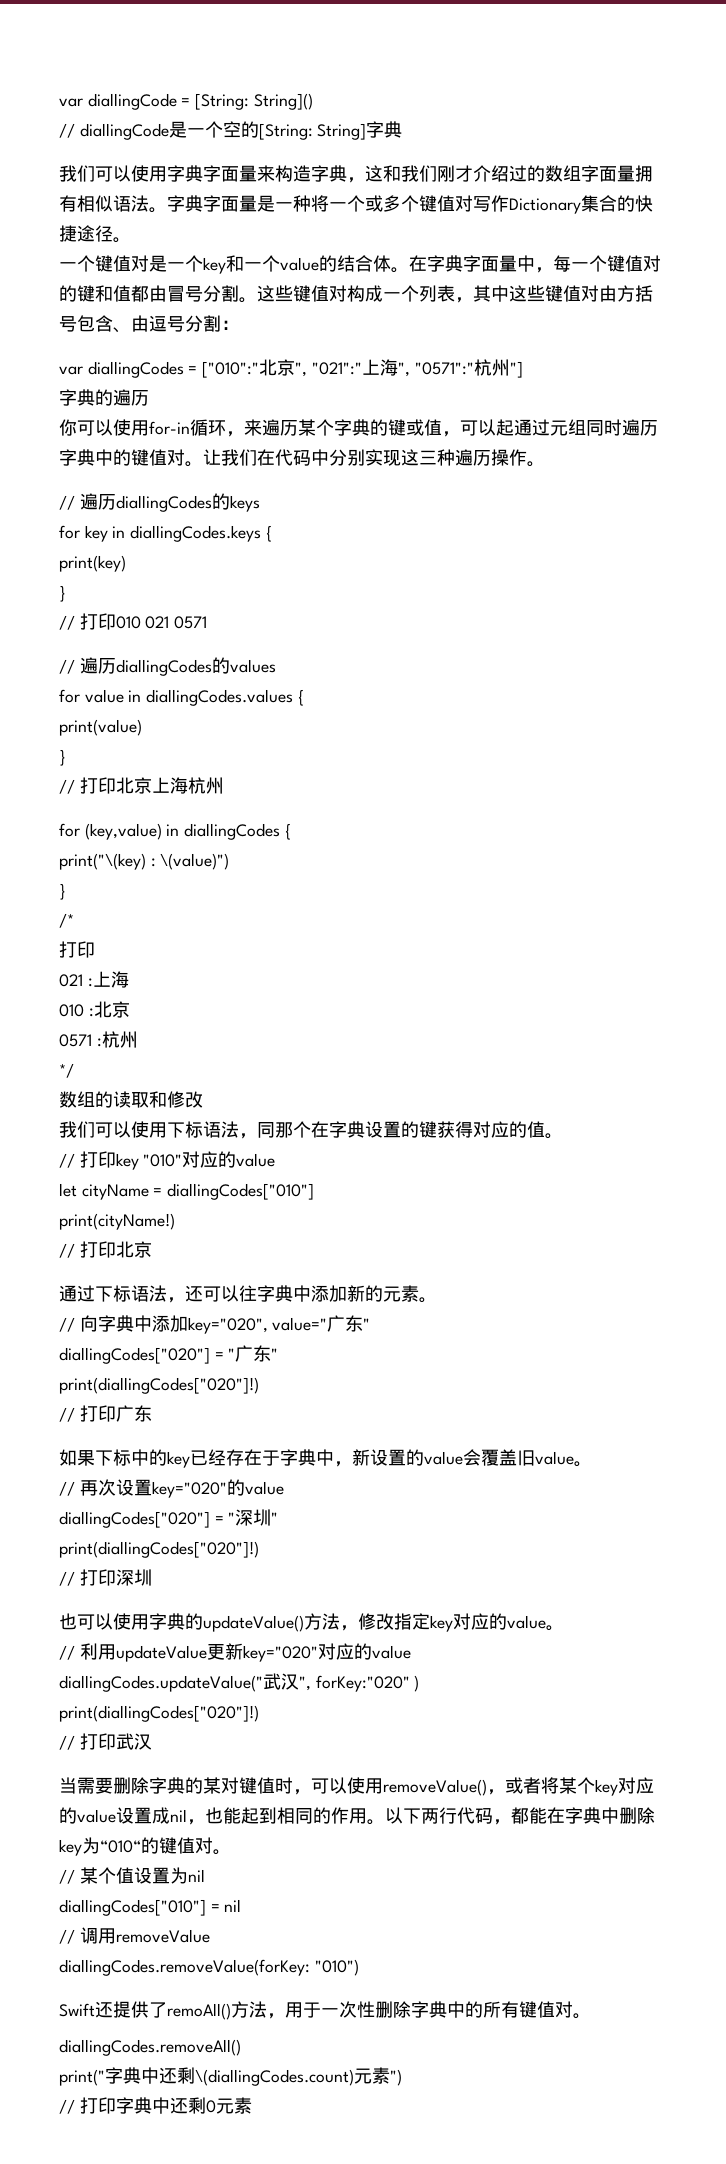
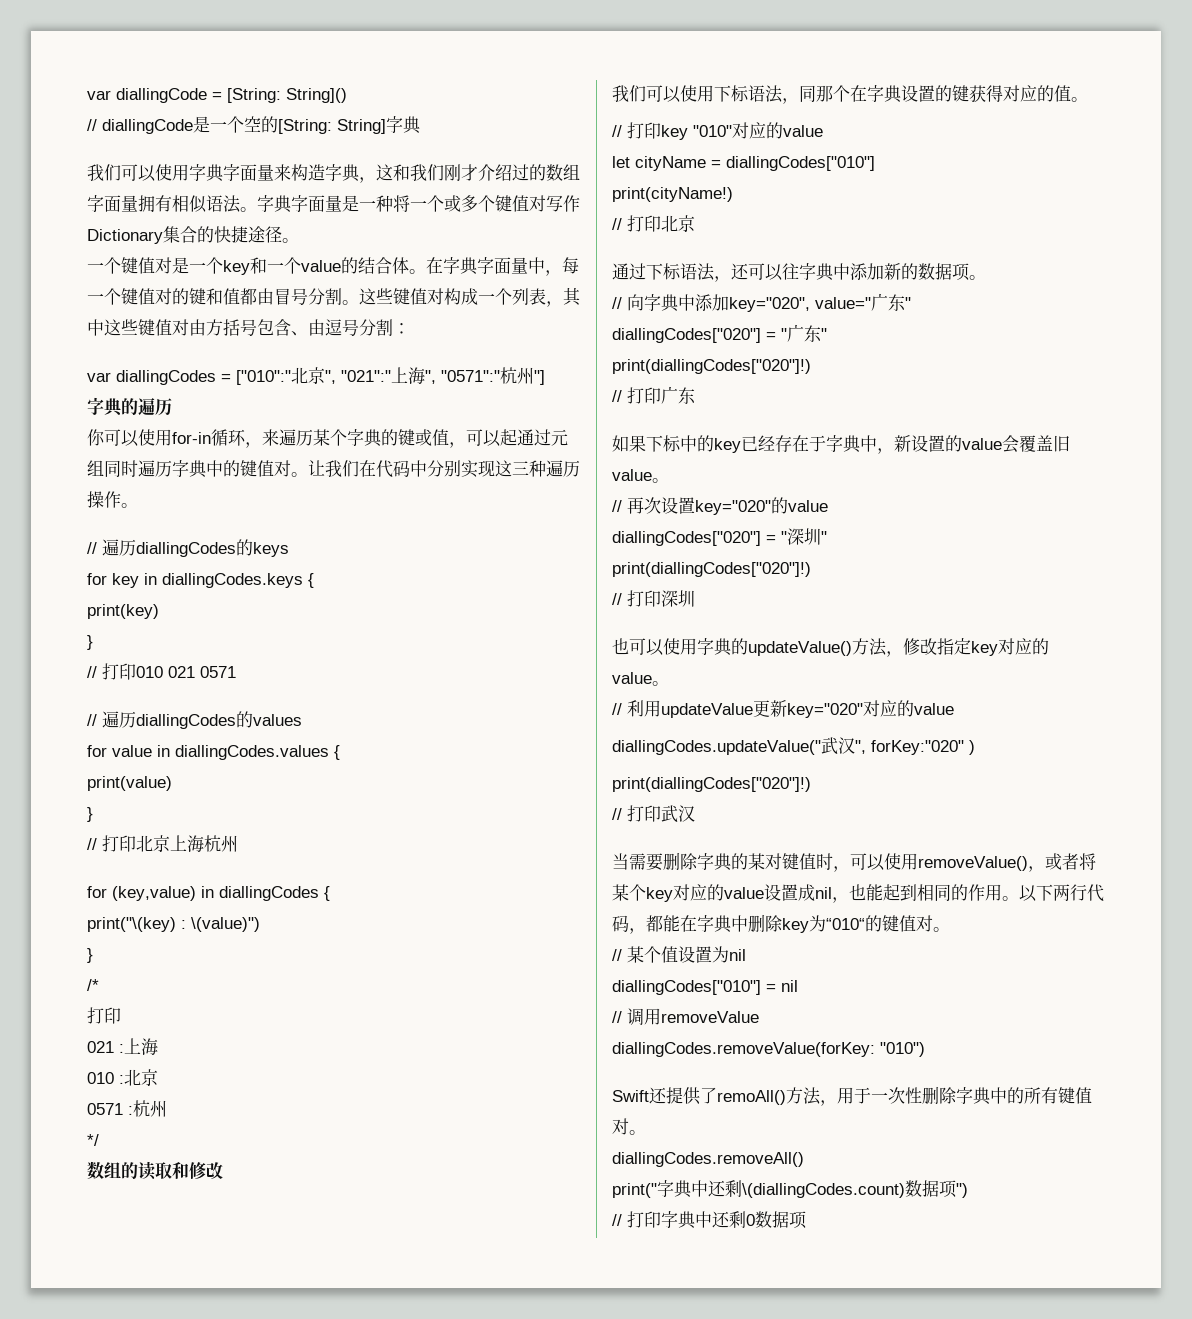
- 通过下标语法，还可以往字典中添加新的元素。
+ 通过下标语法，还可以往字典中添加新的数据项。
- print("字典中还剩\(diallingCodes.count)元素")
+ print("字典中还剩\(diallingCodes.count)数据项")
- // 打印字典中还剩0元素
+ // 打印字典中还剩0数据项

